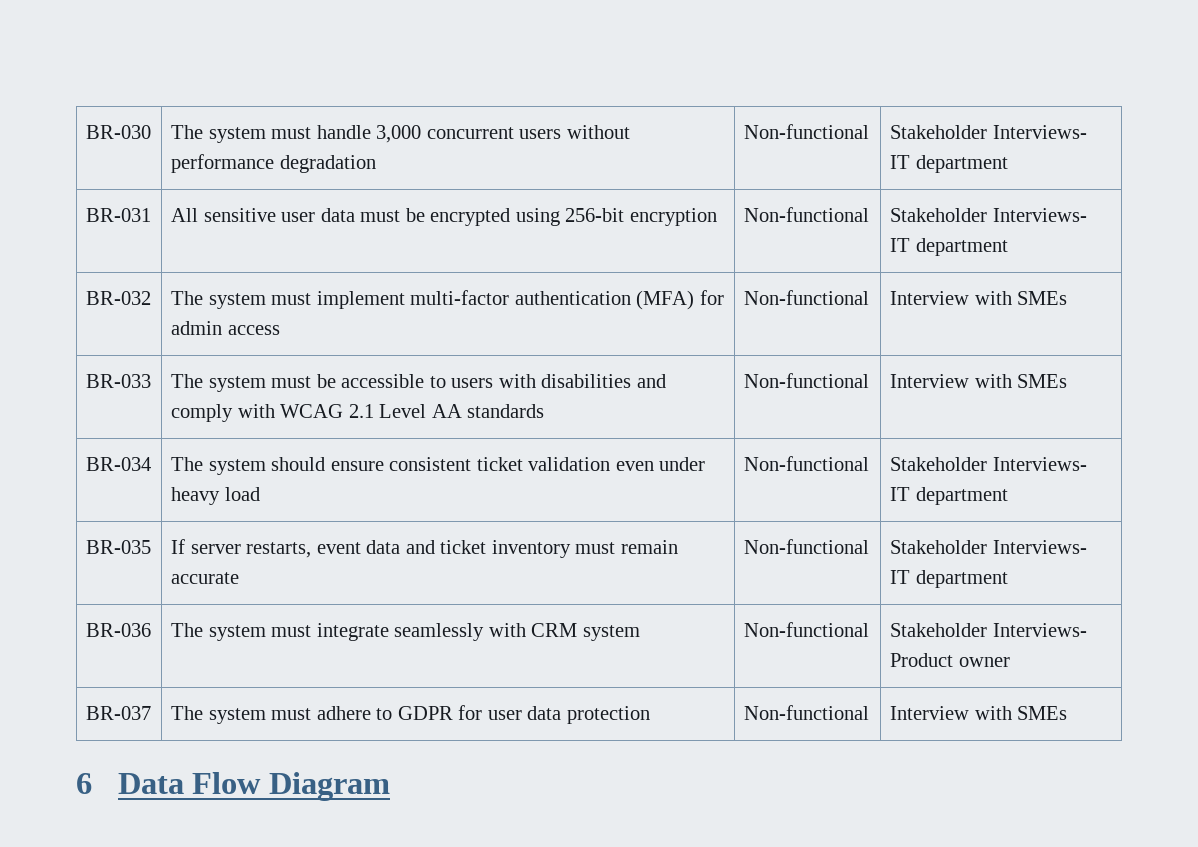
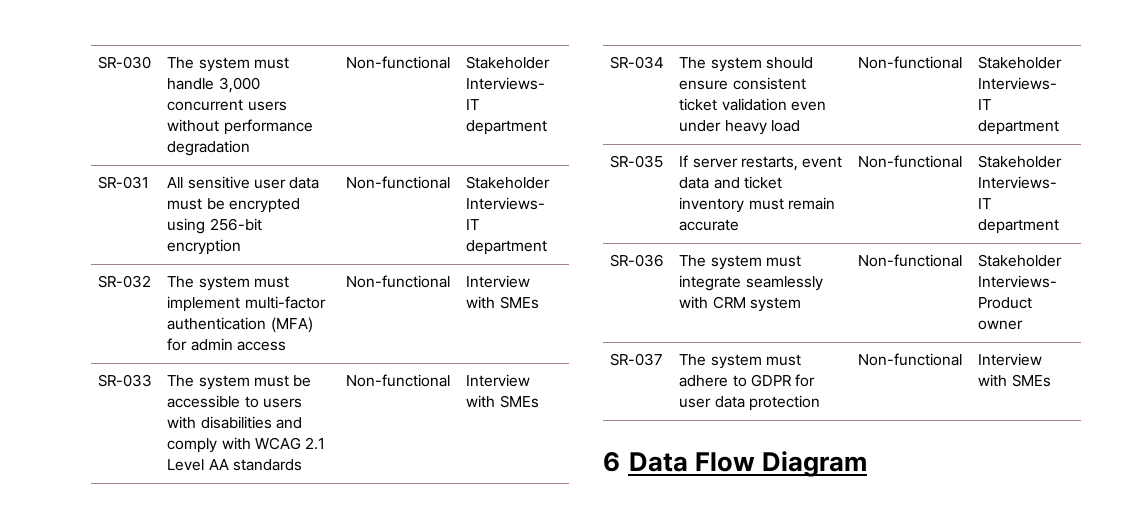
- BR-030 | The system must handle 3,000 concurrent users without performance degradation | Non-functional | Stakeholder Interviews- IT department
+ SR-030 | The system must handle 3,000 concurrent users without performance degradation | Non-functional | Stakeholder Interviews- IT department
- BR-031 | All sensitive user data must be encrypted using 256-bit encryption | Non-functional | Stakeholder Interviews- IT department
+ SR-031 | All sensitive user data must be encrypted using 256-bit encryption | Non-functional | Stakeholder Interviews- IT department
- BR-032 | The system must implement multi-factor authentication (MFA) for admin access | Non-functional | Interview with SMEs
+ SR-032 | The system must implement multi-factor authentication (MFA) for admin access | Non-functional | Interview with SMEs
- BR-033 | The system must be accessible to users with disabilities and comply with WCAG 2.1 Level AA standards | Non-functional | Interview with SMEs
+ SR-033 | The system must be accessible to users with disabilities and comply with WCAG 2.1 Level AA standards | Non-functional | Interview with SMEs
- BR-034 | The system should ensure consistent ticket validation even under heavy load | Non-functional | Stakeholder Interviews- IT department
+ SR-034 | The system should ensure consistent ticket validation even under heavy load | Non-functional | Stakeholder Interviews- IT department
- BR-035 | If server restarts, event data and ticket inventory must remain accurate | Non-functional | Stakeholder Interviews- IT department
+ SR-035 | If server restarts, event data and ticket inventory must remain accurate | Non-functional | Stakeholder Interviews- IT department
- BR-036 | The system must integrate seamlessly with CRM system | Non-functional | Stakeholder Interviews- Product owner
+ SR-036 | The system must integrate seamlessly with CRM system | Non-functional | Stakeholder Interviews- Product owner
- BR-037 | The system must adhere to GDPR for user data protection | Non-functional | Interview with SMEs
+ SR-037 | The system must adhere to GDPR for user data protection | Non-functional | Interview with SMEs

